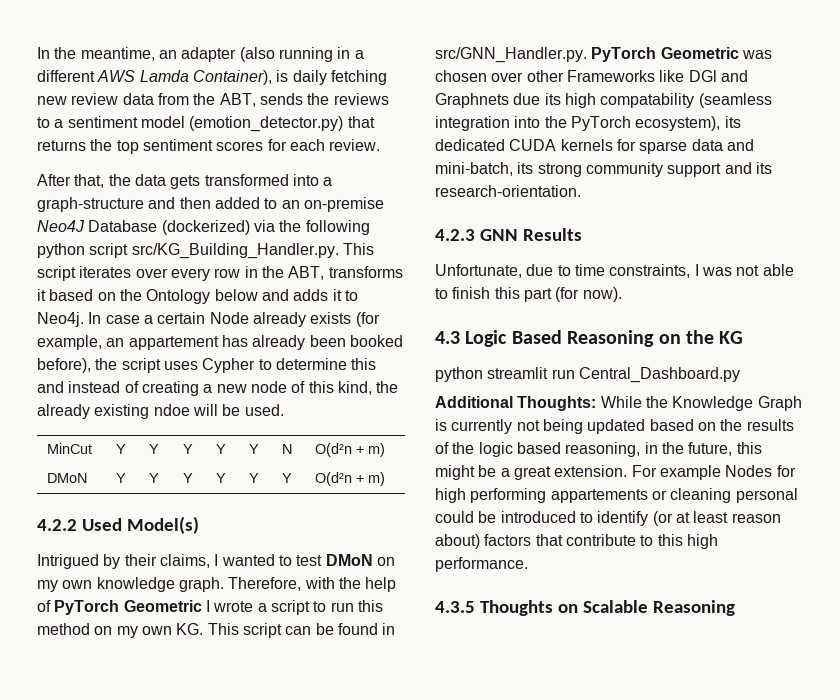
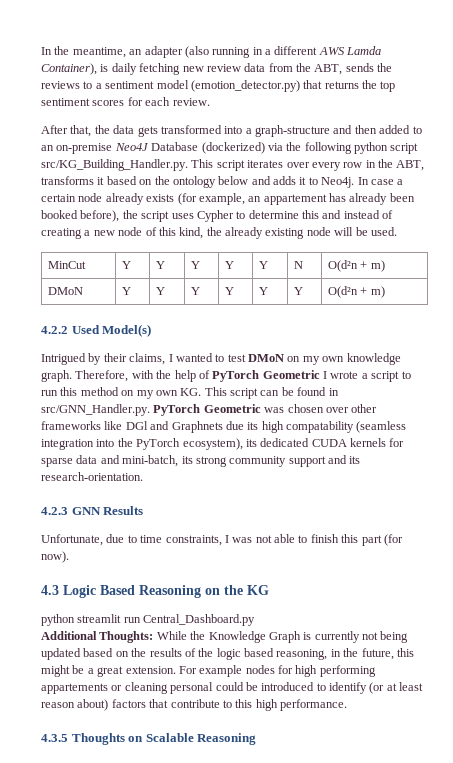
- After that, the data gets transformed into a graph-structure and then added to an on-premise Neo4J Database (dockerized) via the following python script src/KG_Building_Handler.py. This script iterates over every row in the ABT, transforms it based on the Ontology below and adds it to Neo4j.
+ After that, the data gets transformed into a graph-structure and then added to an on-premise Neo4J Database (dockerized) via the following python script src/KG_Building_Handler.py. This script iterates over every row in the ABT, transforms it based on the ontology below and adds it to Neo4j.
- In case a certain Node already exists (for example, an appartement has already been booked before), the script uses Cypher to determine this and instead of creating a new node of this kind, the already existing ndoe will be used.
+ In case a certain node already exists (for example, an appartement has already been booked before), the script uses Cypher to determine this and instead of creating a new node of this kind, the already existing node will be used.
- Therefore, with the help of PyTorch Geometric I wrote a script to run this method on my own KG. This script can be found in src/GNN_Handler.py. PyTorch Geometric was chosen over other Frameworks like DGl and Graphnets due its high compatability (seamless integration into the PyTorch ecosystem), its dedicated CUDA kernels for sparse data and mini-batch, its strong community support and its research-orientation.
+ Therefore, with the help of PyTorch Geometric I wrote a script to run this method on my own KG. This script can be found in src/GNN_Handler.py. PyTorch Geometric was chosen over other frameworks like DGl and Graphnets due its high compatability (seamless integration into the PyTorch ecosystem), its dedicated CUDA kernels for sparse data and mini-batch, its strong community support and its research-orientation.
- For example Nodes for high performing appartements or cleaning personal could be introduced to identify (or at least reason about) factors that contribute to this high performance.
+ For example nodes for high performing appartements or cleaning personal could be introduced to identify (or at least reason about) factors that contribute to this high performance.

